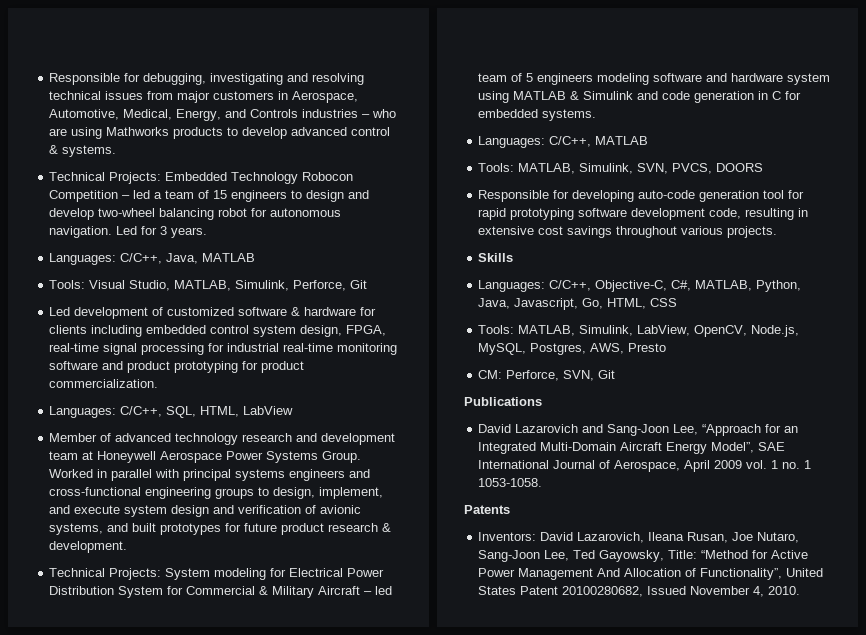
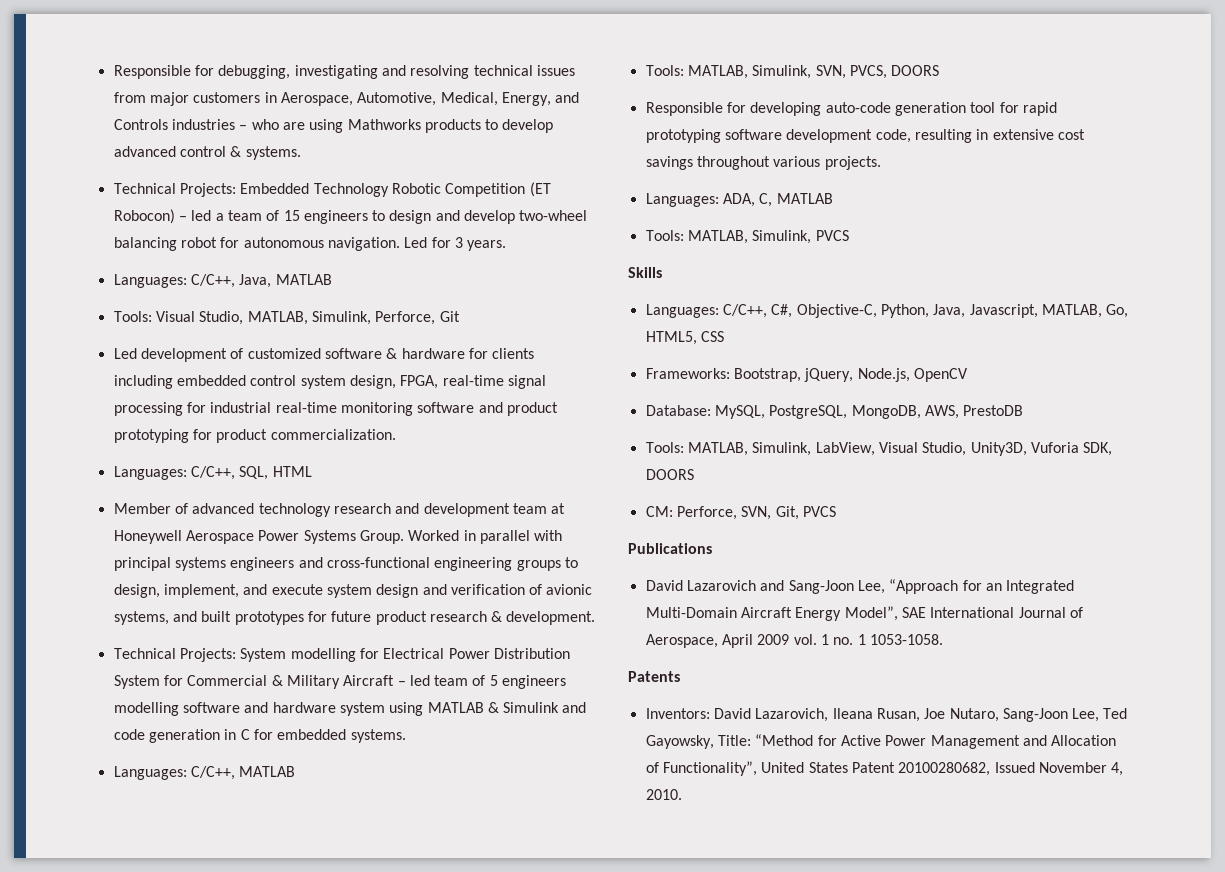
- Technical Projects: Embedded Technology Robocon Competition – led a team of 15 engineers to design and develop two-wheel balancing robot for autonomous navigation.
+ Technical Projects: Embedded Technology Robotic Competition (ET Robocon) – led a team of 15 engineers to design and develop two-wheel balancing robot for autonomous navigation.
- Languages: C/C++, SQL, HTML, LabView
+ Languages: C/C++, SQL, HTML
- Technical Projects: System modeling for Electrical Power Distribution System for Commercial & Military Aircraft – led team of 5 engineers modeling software and hardware system using MATLAB & Simulink and code generation in C for embedded systems.
+ Technical Projects: System modelling for Electrical Power Distribution System for Commercial & Military Aircraft – led team of 5 engineers modelling software and hardware system using MATLAB & Simulink and code generation in C for embedded systems.
+ Languages: ADA, C, MATLAB
+ Tools: MATLAB, Simulink, PVCS
  Skills
- Languages: C/C++, Objective-C, C#, MATLAB, Python, Java, Javascript, Go, HTML, CSS
- Tools: MATLAB, Simulink, LabView, OpenCV, Node.js, MySQL, Postgres, AWS, Presto
+ Languages: C/C++, C#, Objective-C, Python, Java, Javascript, MATLAB, Go, HTML5, CSS
+ Frameworks: Bootstrap, jQuery, Node.js, OpenCV
+ Database: MySQL, PostgreSQL, MongoDB, AWS, PrestoDB
+ Tools: MATLAB, Simulink, LabView, Visual Studio, Unity3D, Vuforia SDK, DOORS
- CM: Perforce, SVN, Git
+ CM: Perforce, SVN, Git, PVCS
- Inventors: David Lazarovich, Ileana Rusan, Joe Nutaro, Sang-Joon Lee, Ted Gayowsky, Title: “Method for Active Power Management And Allocation of Functionality”, United States Patent 20100280682, Issued November 4, 2010.
+ Inventors: David Lazarovich, Ileana Rusan, Joe Nutaro, Sang-Joon Lee, Ted Gayowsky, Title: “Method for Active Power Management and Allocation of Functionality”, United States Patent 20100280682, Issued November 4, 2010.

